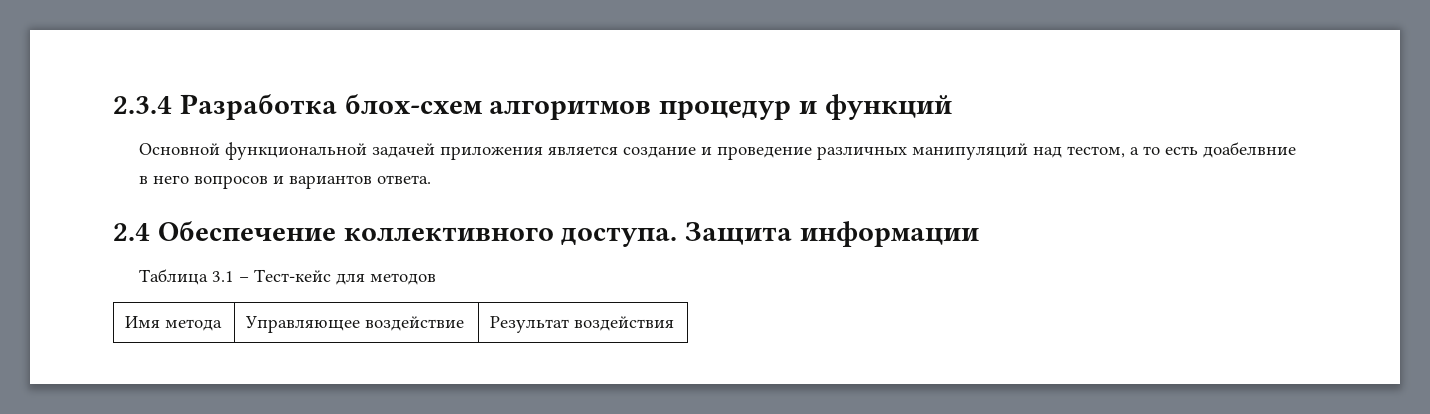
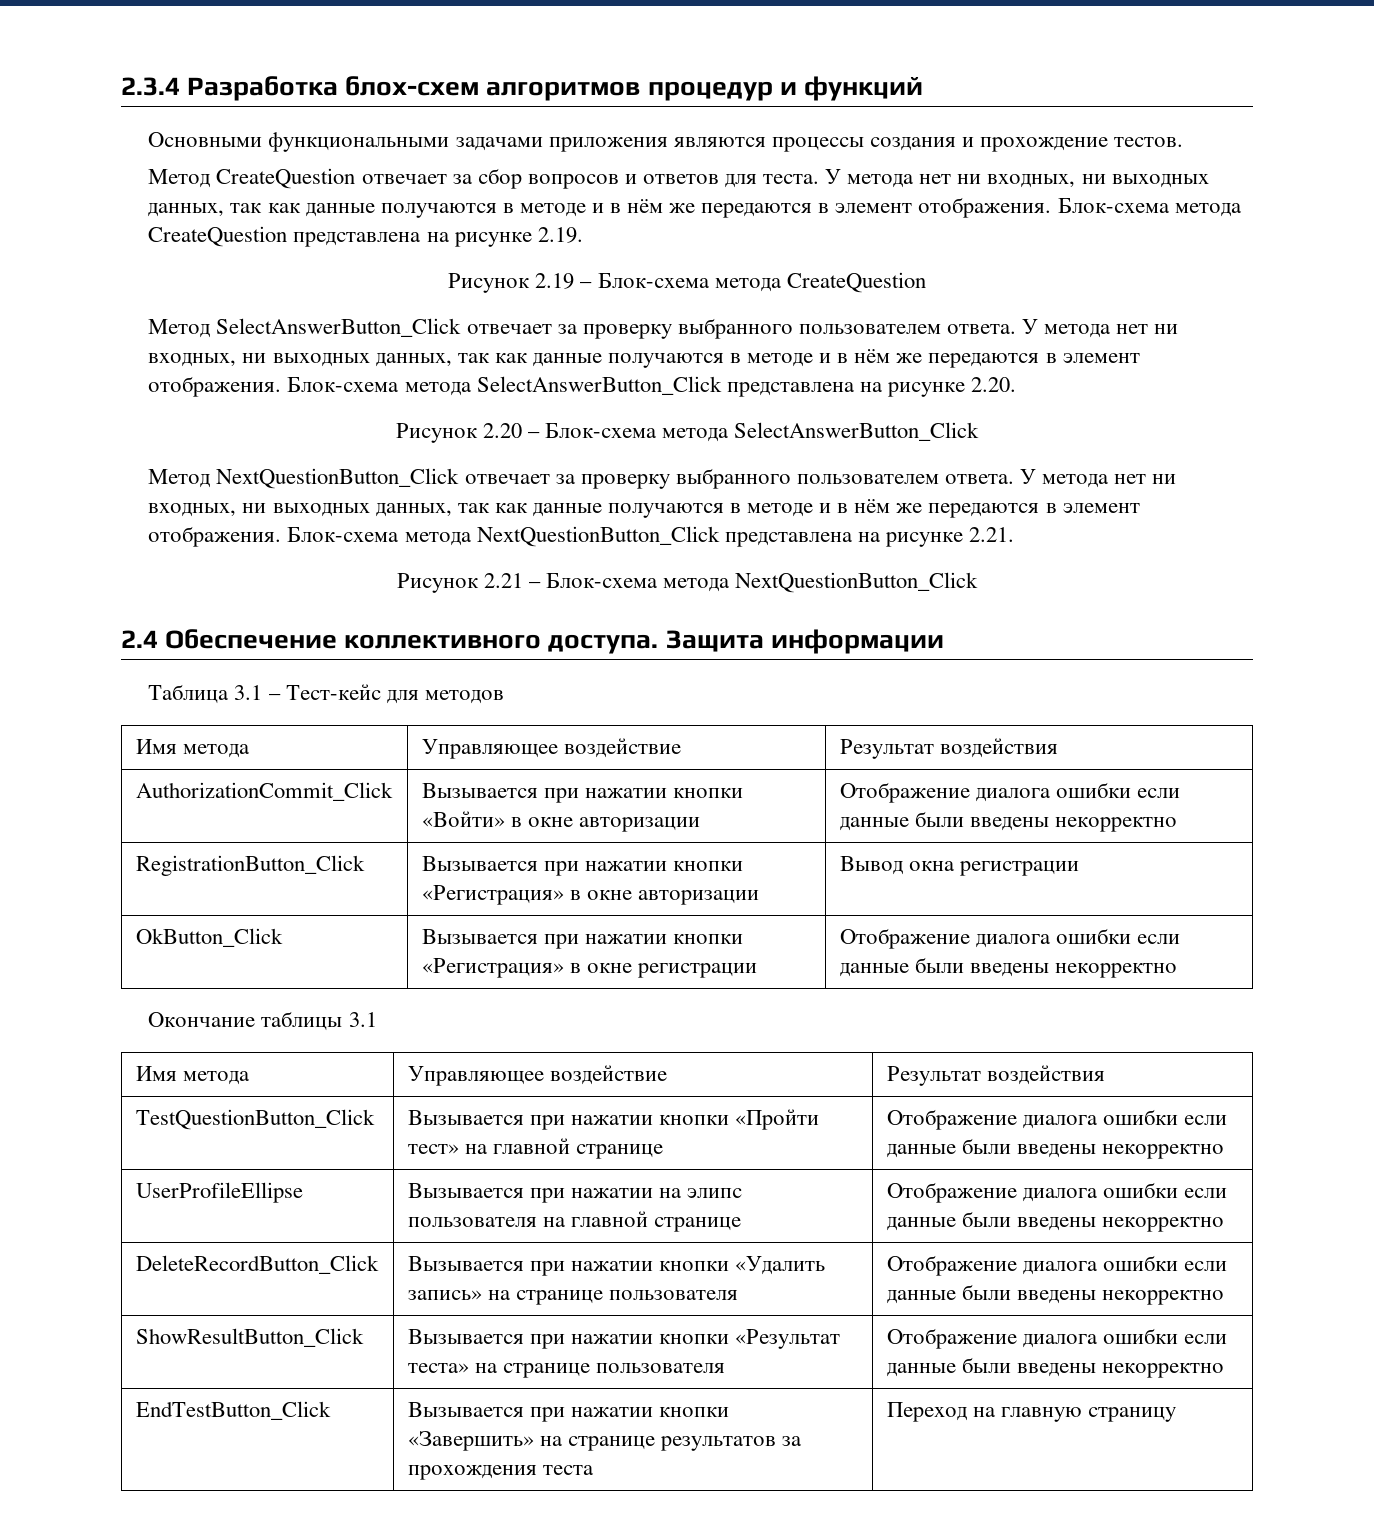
- Основной функциональной задачей приложения является создание и проведение различных манипуляций над тестом, а то есть доабелвние в него вопросов и вариантов ответа.
+ Основными функциональными задачами приложения являются процессы создания и прохождение тестов.
+ Метод CreateQuestion отвечает за сбор вопросов и ответов для теста. У метода нет ни входных, ни выходных данных, так как данные получаются в методе и в нём же передаются в элемент отображения. Блок-схема метода CreateQuestion представлена на рисунке 2.19.
+ Рисунок 2.19 – Блок-схема метода CreateQuestion
+ Метод SelectAnswerButton_Click отвечает за проверку выбранного пользователем ответа. У метода нет ни входных, ни выходных данных, так как данные получаются в методе и в нём же передаются в элемент отображения. Блок-схема метода SelectAnswerButton_Click представлена на рисунке 2.20.
+ Рисунок 2.20 – Блок-схема метода SelectAnswerButton_Click
+ Метод NextQuestionButton_Click отвечает за проверку выбранного пользователем ответа. У метода нет ни входных, ни выходных данных, так как данные получаются в методе и в нём же передаются в элемент отображения. Блок-схема метода NextQuestionButton_Click представлена на рисунке 2.21.
+ Рисунок 2.21 – Блок-схема метода NextQuestionButton_Click
+ AuthorizationCommit_Click | Вызывается при нажатии кнопки «Войти» в окне авторизации | Отображение диалога ошибки если данные были введены некорректно
+ RegistrationButton_Click | Вызывается при нажатии кнопки «Регистрация» в окне авторизации | Вывод окна регистрации
+ OkButton_Click | Вызывается при нажатии кнопки «Регистрация» в окне регистрации | Отображение диалога ошибки если данные были введены некорректно
+ Окончание таблицы 3.1
+ Имя метода | Управляющее воздействие | Результат воздействия
+ TestQuestionButton_Click | Вызывается при нажатии кнопки «Пройти тест» на главной странице | Отображение диалога ошибки если данные были введены некорректно
+ UserProfileEllipse | Вызывается при нажатии на элипс пользователя на главной странице | Отображение диалога ошибки если данные были введены некорректно
+ DeleteRecordButton_Click | Вызывается при нажатии кнопки «Удалить запись» на странице пользователя | Отображение диалога ошибки если данные были введены некорректно
+ ShowResultButton_Click | Вызывается при нажатии кнопки «Результат теста» на странице пользователя | Отображение диалога ошибки если данные были введены некорректно
+ EndTestButton_Click | Вызывается при нажатии кнопки «Завершить» на странице результатов за прохождения теста | Переход на главную страницу

